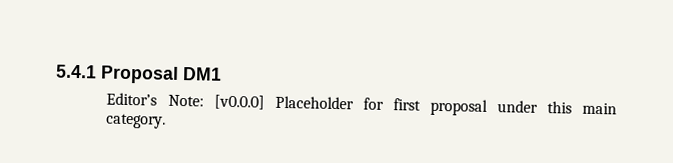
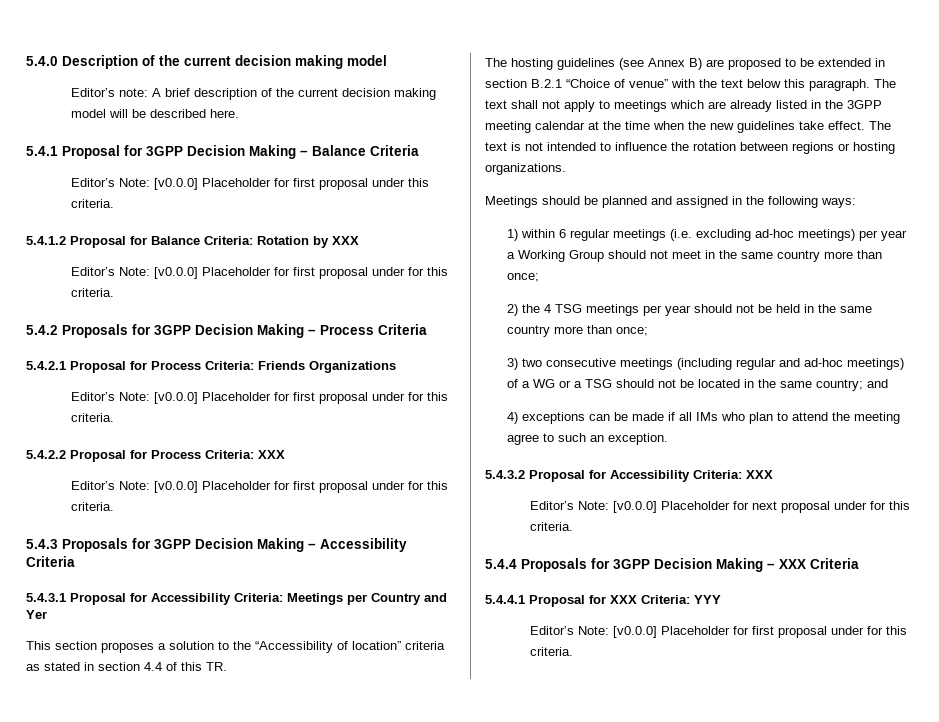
- 5.4.1 Proposal DM1
+ 5.4.0 Description of the current decision making model
+ Editor’s note: A brief description of the current decision making model will be described here.
+ 5.4.1 Proposal for 3GPP Decision Making – Balance Criteria
- Editor’s Note: [v0.0.0] Placeholder for first proposal under this main category.
+ Editor’s Note: [v0.0.0] Placeholder for first proposal under this criteria.
+ 5.4.1.2 Proposal for Balance Criteria: Rotation by XXX
+ Editor’s Note: [v0.0.0] Placeholder for first proposal under for this criteria.
+ 5.4.2 Proposals for 3GPP Decision Making – Process Criteria
+ 5.4.2.1 Proposal for Process Criteria: Friends Organizations
+ Editor’s Note: [v0.0.0] Placeholder for first proposal under for this criteria.
+ 5.4.2.2 Proposal for Process Criteria: XXX
+ Editor’s Note: [v0.0.0] Placeholder for first proposal under for this criteria.
+ 5.4.3 Proposals for 3GPP Decision Making – Accessibility Criteria
+ 5.4.3.1 Proposal for Accessibility Criteria: Meetings per Country and Yer
+ This section proposes a solution to the “Accessibility of location” criteria as stated in section 4.4 of this TR.
+ The hosting guidelines (see Annex B) are proposed to be extended in section B.2.1 “Choice of venue” with the text below this paragraph. The text shall not apply to meetings which are already listed in the 3GPP meeting calendar at the time when the new guidelines take effect. The text is not intended to influence the rotation between regions or hosting organizations.
+ Meetings should be planned and assigned in the following ways:
+ 1) within 6 regular meetings (i.e. excluding ad-hoc meetings) per year a Working Group should not meet in the same country more than once;
+ 2) the 4 TSG meetings per year should not be held in the same country more than once;
+ 3) two consecutive meetings (including regular and ad-hoc meetings) of a WG or a TSG should not be located in the same country; and
+ 4) exceptions can be made if all IMs who plan to attend the meeting agree to such an exception.
+ 5.4.3.2 Proposal for Accessibility Criteria: XXX
+ Editor’s Note: [v0.0.0] Placeholder for next proposal under for this criteria.
+ 5.4.4 Proposals for 3GPP Decision Making – XXX Criteria
+ 5.4.4.1 Proposal for XXX Criteria: YYY
+ Editor’s Note: [v0.0.0] Placeholder for first proposal under for this criteria.

